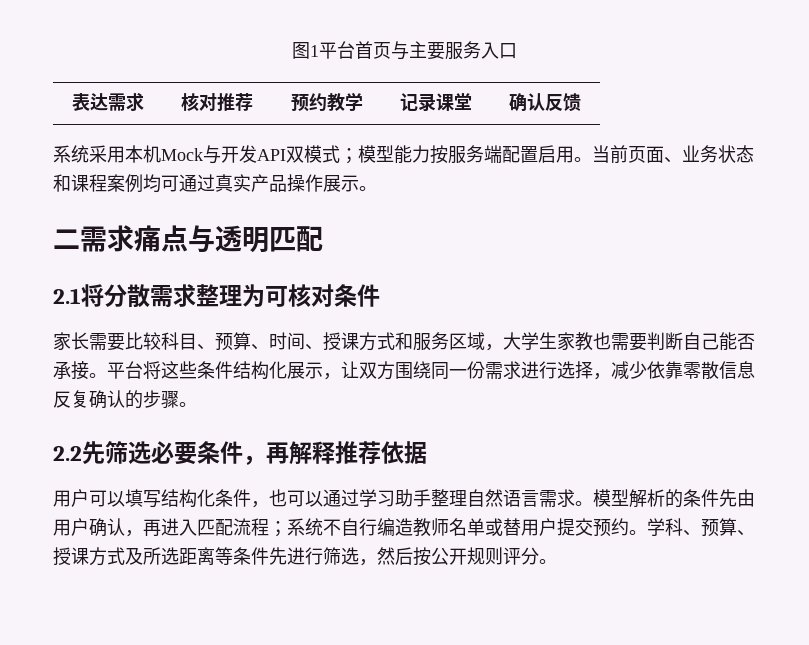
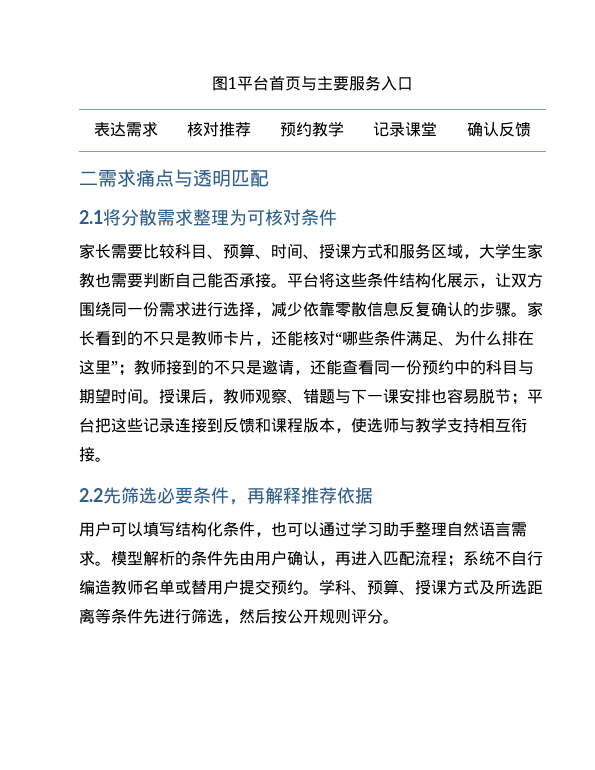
- 系统采用本机Mock与开发API双模式；模型能力按服务端配置启用。当前页面、业务状态和课程案例均可通过真实产品操作展示。
+ 家长看到的不只是教师卡片，还能核对“哪些条件满足、为什么排在这里”；教师接到的不只是邀请，还能查看同一份预约中的科目与期望时间。授课后，教师观察、错题与下一课安排也容易脱节；平台把这些记录连接到反馈和课程版本，使选师与教学支持相互衔接。

